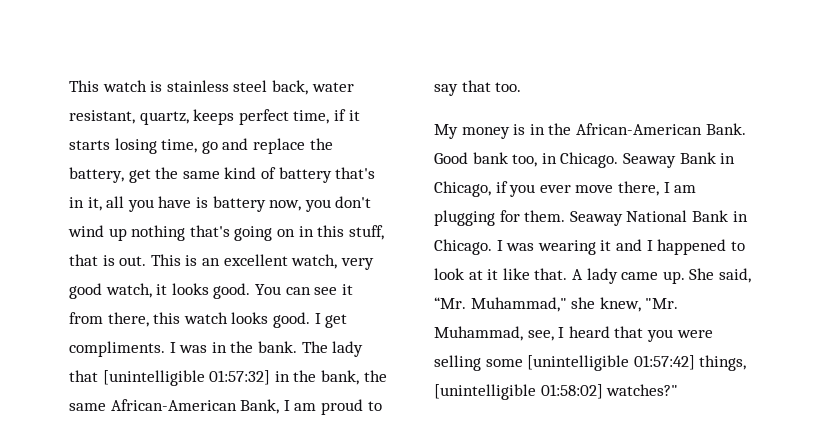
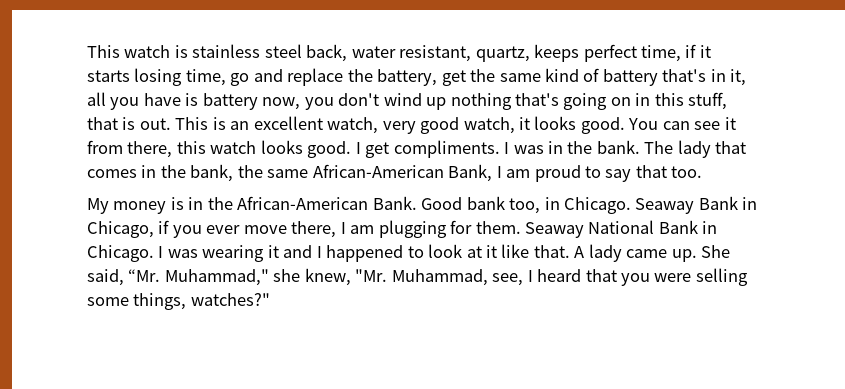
- The lady that [unintelligible 01:57:32] in the bank, the same African-American Bank, I am proud to say that too.
+ The lady that comes in the bank, the same African-American Bank, I am proud to say that too.
- She said, “Mr. Muhammad," she knew, "Mr. Muhammad, see, I heard that you were selling some [unintelligible 01:57:42] things, [unintelligible 01:58:02] watches?"
+ She said, “Mr. Muhammad," she knew, "Mr. Muhammad, see, I heard that you were selling some things, watches?"

